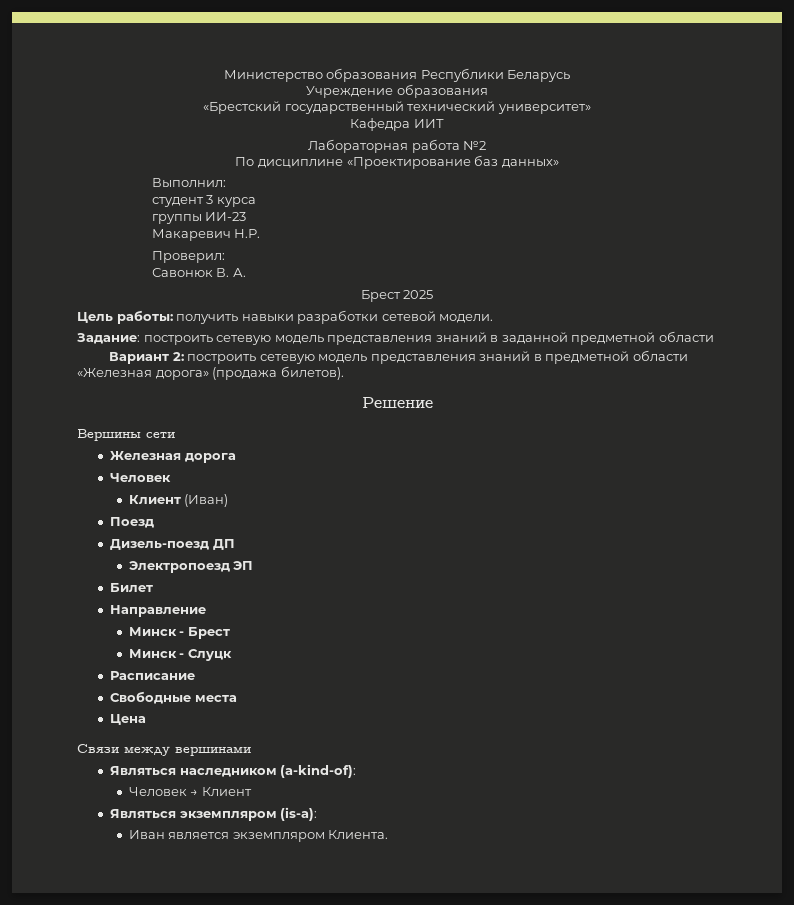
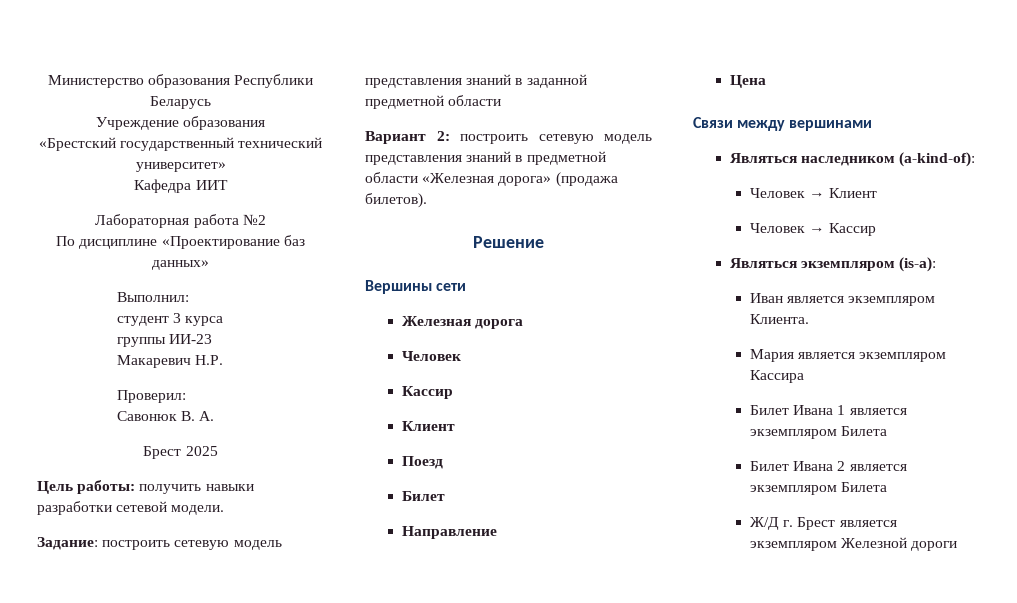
  Железная дорога
  Человек
- Клиент (Иван)
+ Кассир
+ Клиент
  Поезд
- Дизель-поезд ДП
- Электропоезд ЭП
  Билет
  Направление
- Минск - Брест
- Минск - Слуцк
- Расписание
- Свободные места
+ Человек → Кассир
+ Мария является экземпляром Кассира
+ Билет Ивана 1 является экземпляром Билета
+ Билет Ивана 2 является экземпляром Билета
+ Ж/Д г. Брест является экземпляром Железной дороги

